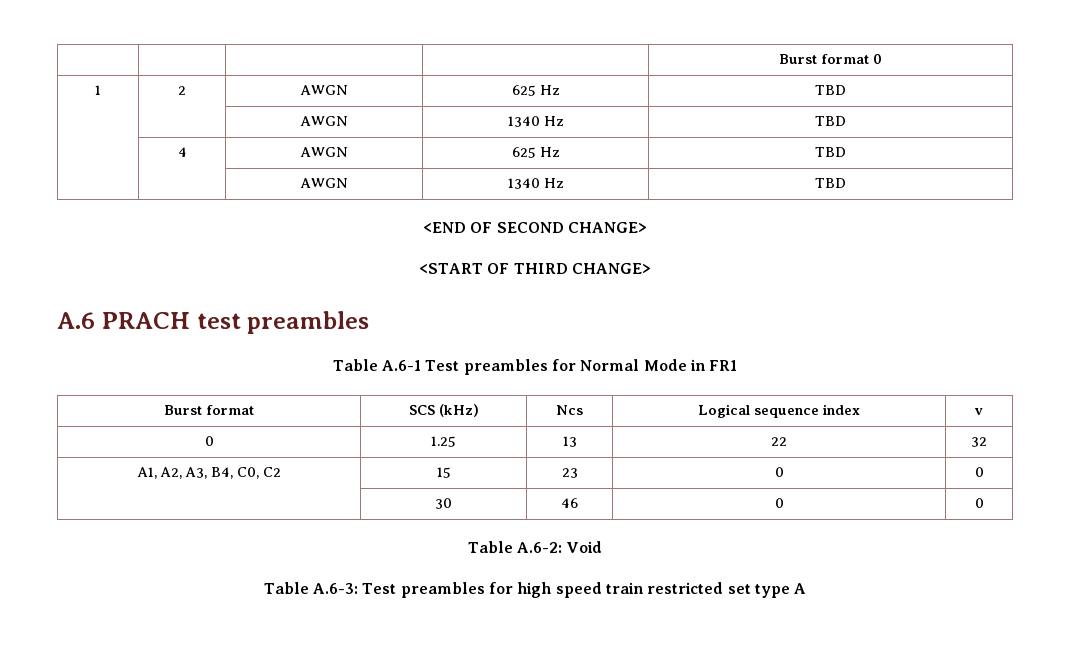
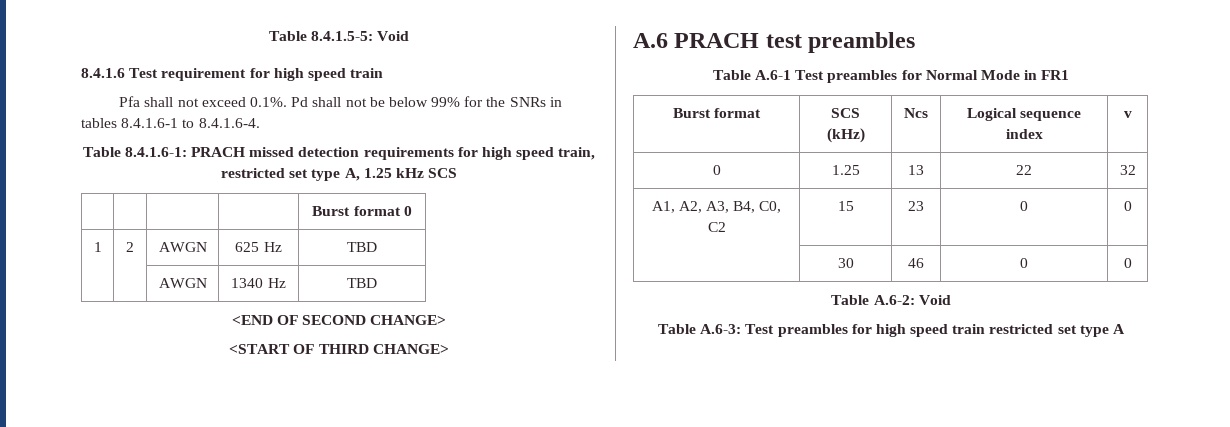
+ Table 8.4.1.5-5: Void
+ 8.4.1.6 Test requirement for high speed train
+ Pfa shall not exceed 0.1%. Pd shall not be below 99% for the SNRs in tables 8.4.1.6-1 to 8.4.1.6-4.
+ Table 8.4.1.6-1: PRACH missed detection requirements for high speed train, restricted set type A, 1.25 kHz SCS
- | 4 | AWGN | 625 Hz | TBD
- | | AWGN | 1340 Hz | TBD

